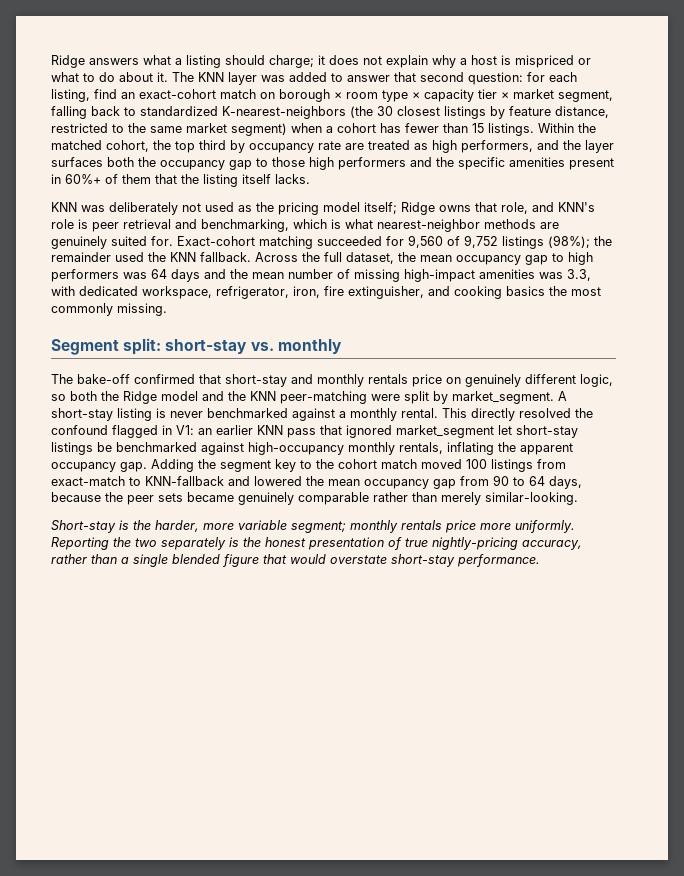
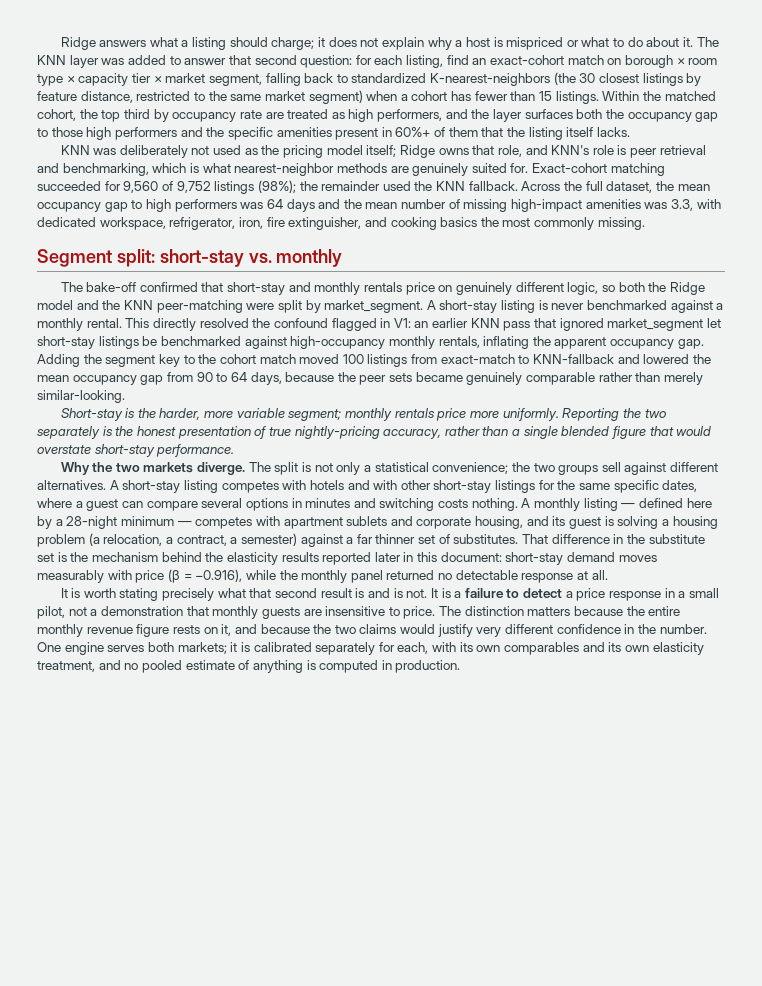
+ Why the two markets diverge. The split is not only a statistical convenience; the two groups sell against different alternatives. A short-stay listing competes with hotels and with other short-stay listings for the same specific dates, where a guest can compare several options in minutes and switching costs nothing. A monthly listing — defined here by a 28-night minimum — competes with apartment sublets and corporate housing, and its guest is solving a housing problem (a relocation, a contract, a semester) against a far thinner set of substitutes. That difference in the substitute set is the mechanism behind the elasticity results reported later in this document: short-stay demand moves measurably with price (β = −0.916), while the monthly panel returned no detectable response at all.
+ It is worth stating precisely what that second result is and is not. It is a failure to detect a price response in a small pilot, not a demonstration that monthly guests are insensitive to price. The distinction matters because the entire monthly revenue figure rests on it, and because the two claims would justify very different confidence in the number. One engine serves both markets; it is calibrated separately for each, with its own comparables and its own elasticity treatment, and no pooled estimate of anything is computed in production.

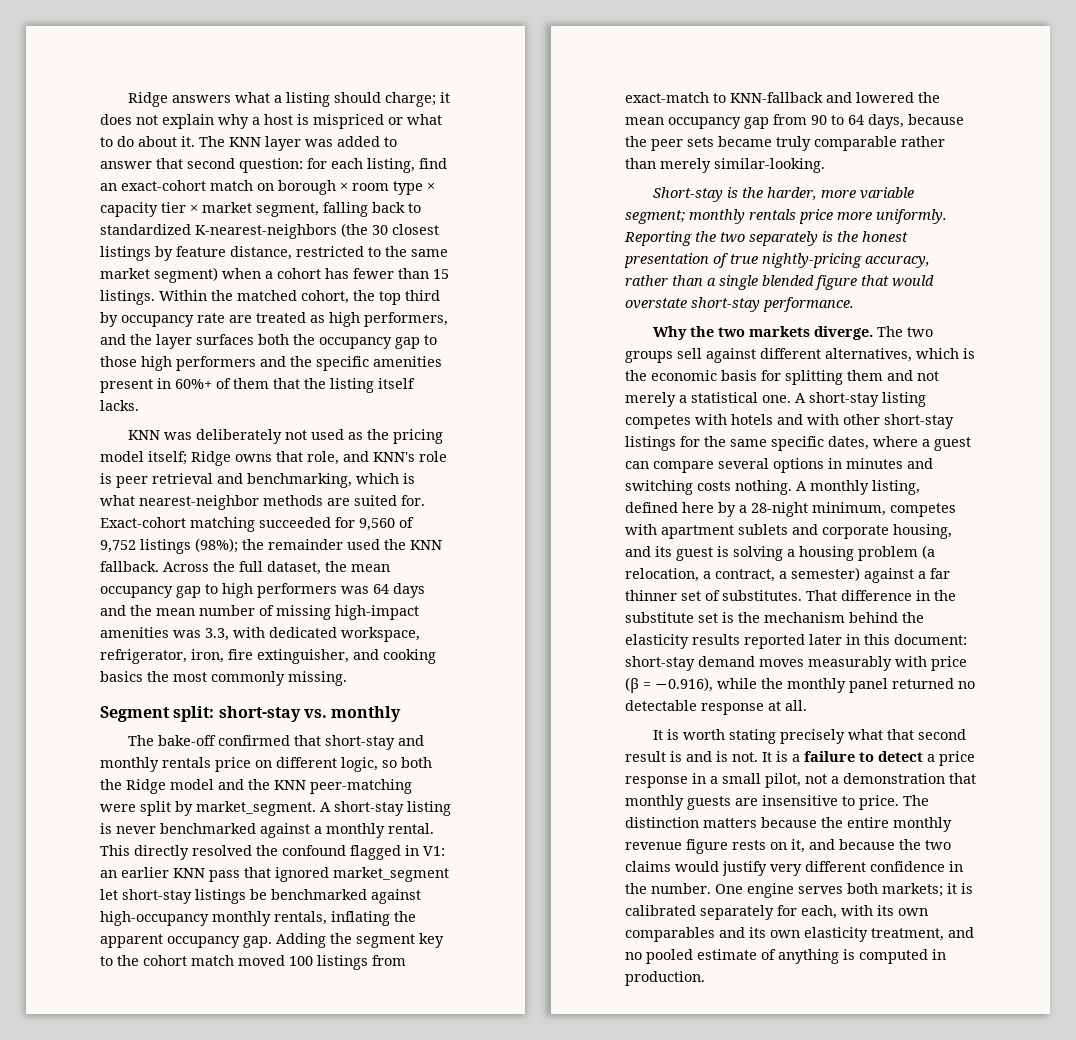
- KNN was deliberately not used as the pricing model itself; Ridge owns that role, and KNN's role is peer retrieval and benchmarking, which is what nearest-neighbor methods are genuinely suited for.
+ KNN was deliberately not used as the pricing model itself; Ridge owns that role, and KNN's role is peer retrieval and benchmarking, which is what nearest-neighbor methods are suited for.
- The bake-off confirmed that short-stay and monthly rentals price on genuinely different logic, so both the Ridge model and the KNN peer-matching were split by market_segment.
+ The bake-off confirmed that short-stay and monthly rentals price on different logic, so both the Ridge model and the KNN peer-matching were split by market_segment.
- Adding the segment key to the cohort match moved 100 listings from exact-match to KNN-fallback and lowered the mean occupancy gap from 90 to 64 days, because the peer sets became genuinely comparable rather than merely similar-looking.
+ Adding the segment key to the cohort match moved 100 listings from exact-match to KNN-fallback and lowered the mean occupancy gap from 90 to 64 days, because the peer sets became truly comparable rather than merely similar-looking.
- The split is not only a statistical convenience; the two groups sell against different alternatives.
+ The two groups sell against different alternatives, which is the economic basis for splitting them and not merely a statistical one.
- A monthly listing — defined here by a 28-night minimum — competes with apartment sublets and corporate housing, and its guest is solving a housing problem (a relocation, a contract, a semester) against a far thinner set of substitutes.
+ A monthly listing, defined here by a 28-night minimum, competes with apartment sublets and corporate housing, and its guest is solving a housing problem (a relocation, a contract, a semester) against a far thinner set of substitutes.

